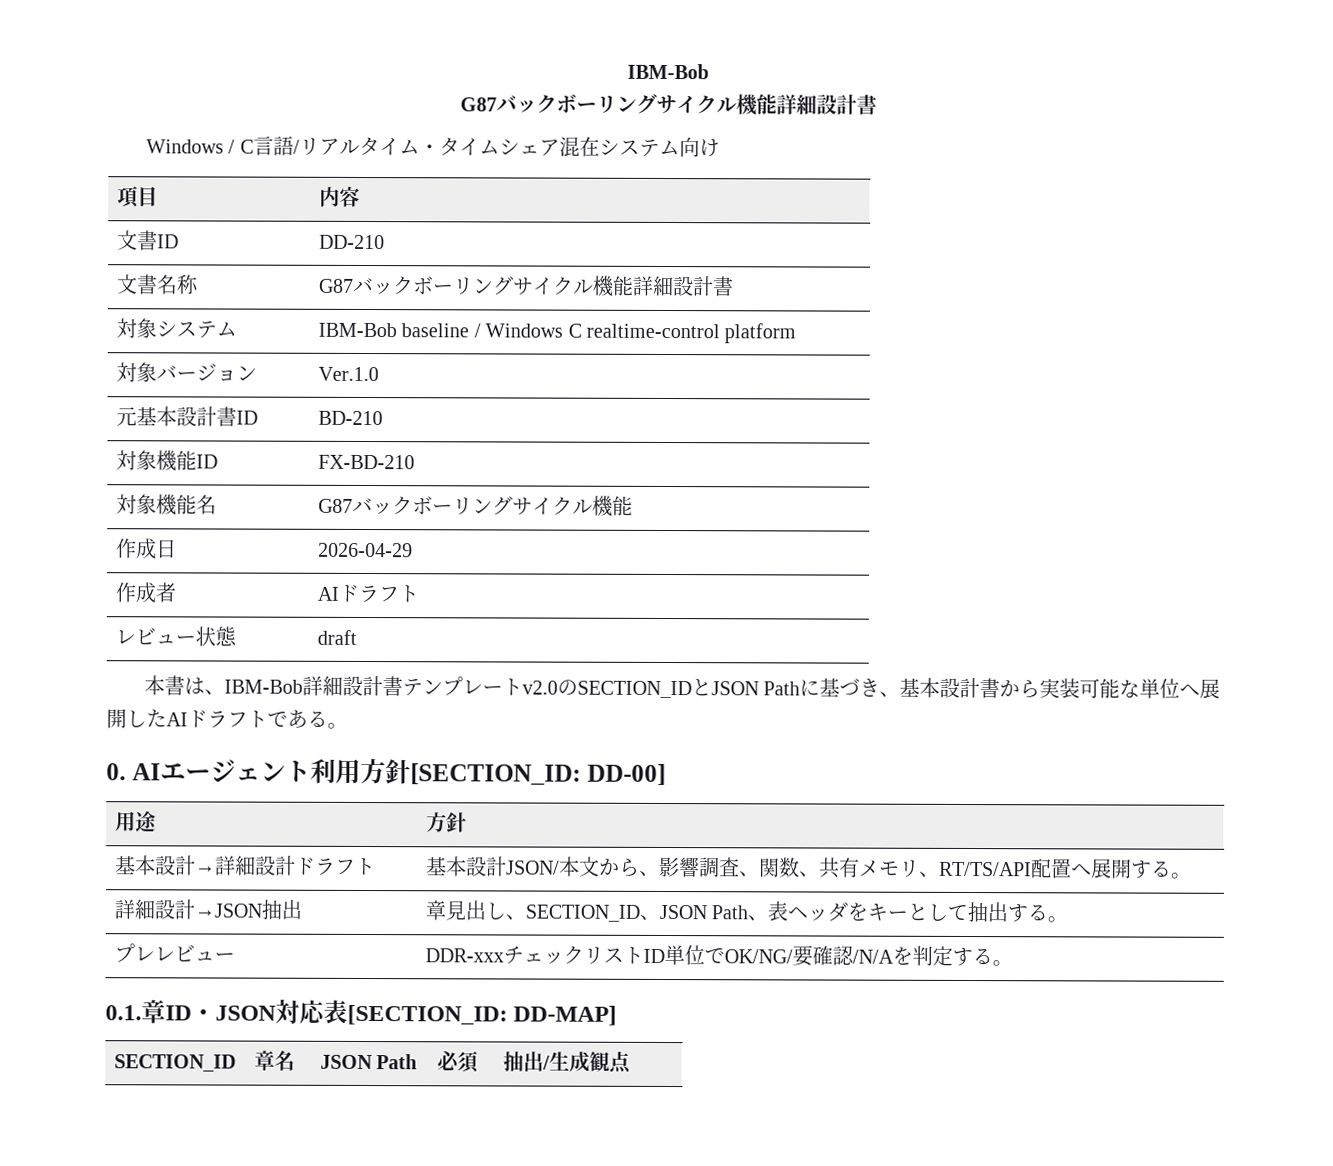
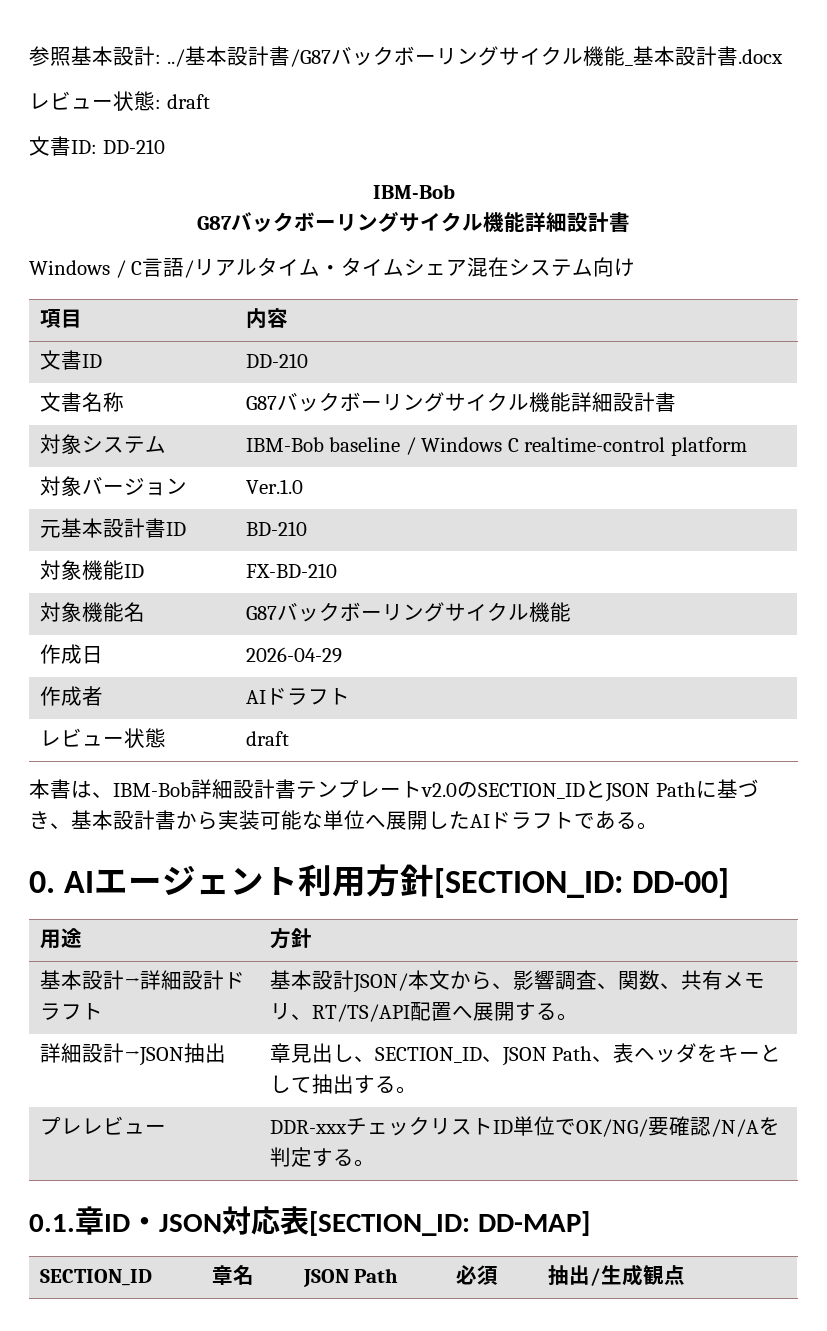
+ 参照基本設計: ../基本設計書/G87バックボーリングサイクル機能_基本設計書.docx
+ レビュー状態: draft
+ 文書ID: DD-210

